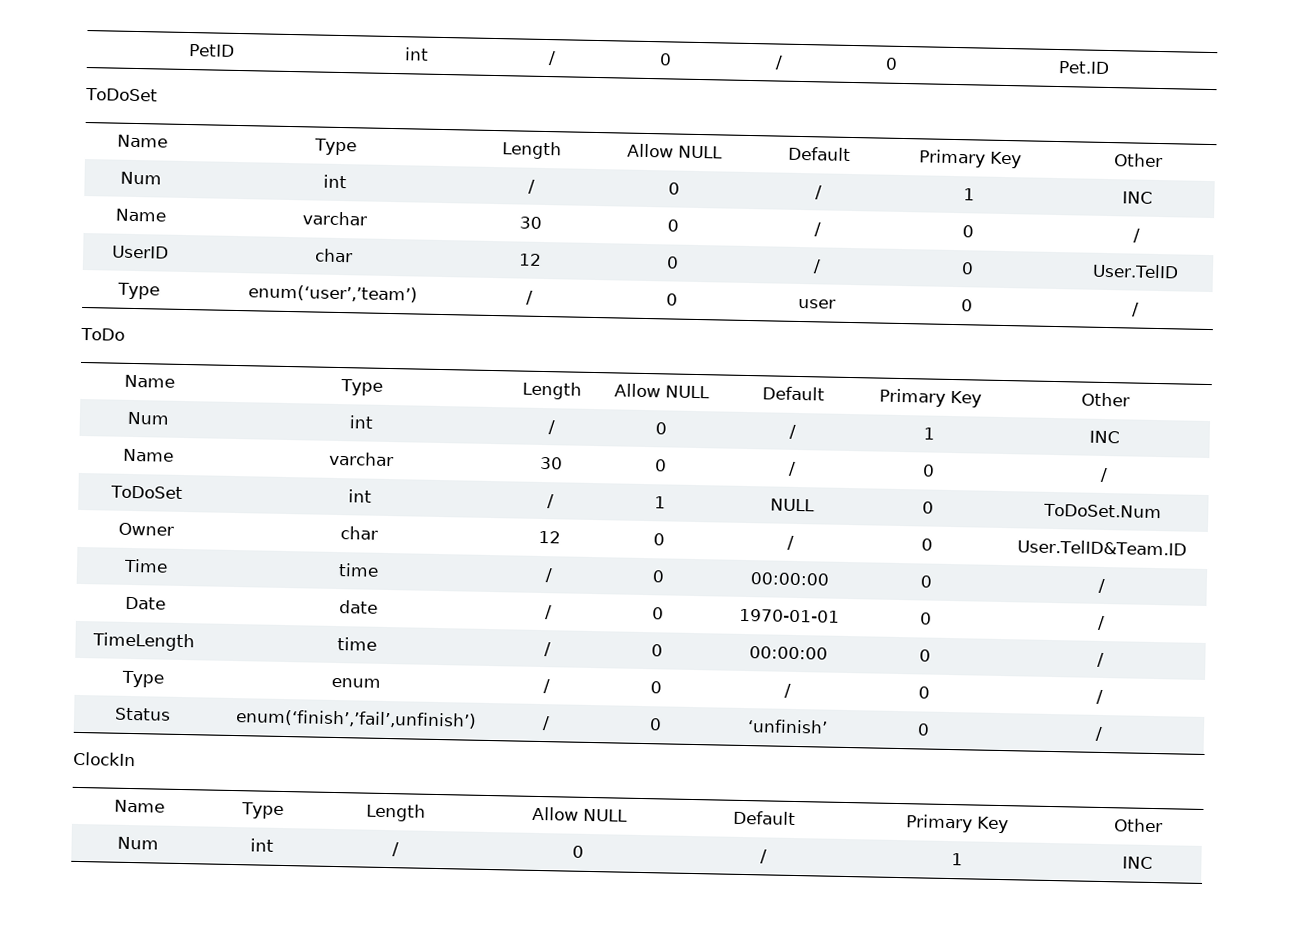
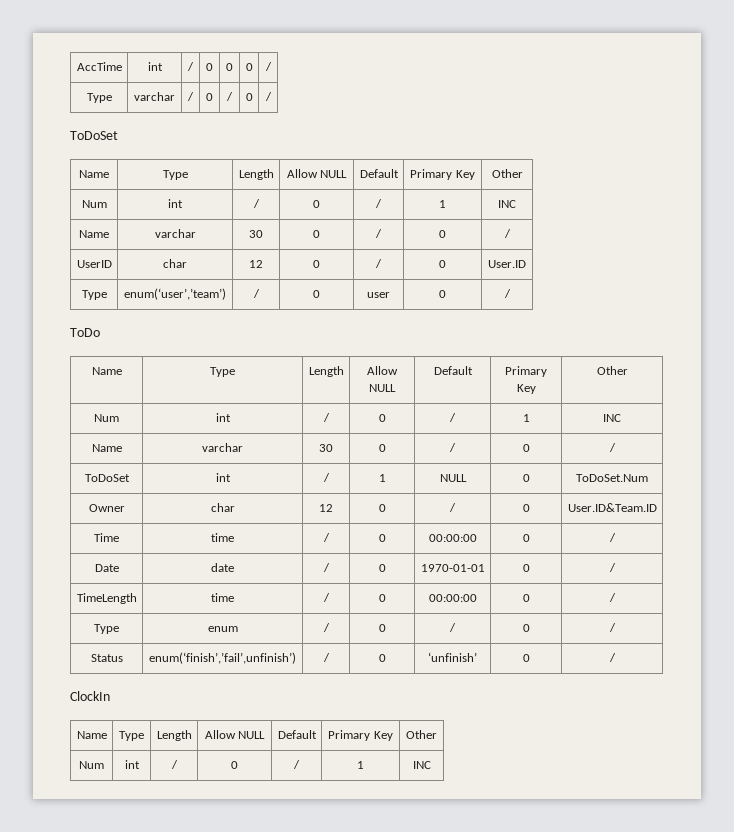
- PetID | int | / | 0 | / | 0 | Pet.ID
+ AccTime | int | / | 0 | 0 | 0 | /
+ Type | varchar | / | 0 | / | 0 | /
- UserID | char | 12 | 0 | / | 0 | User.TelID
+ UserID | char | 12 | 0 | / | 0 | User.ID
- Owner | char | 12 | 0 | / | 0 | User.TelID&Team.ID
+ Owner | char | 12 | 0 | / | 0 | User.ID&Team.ID

